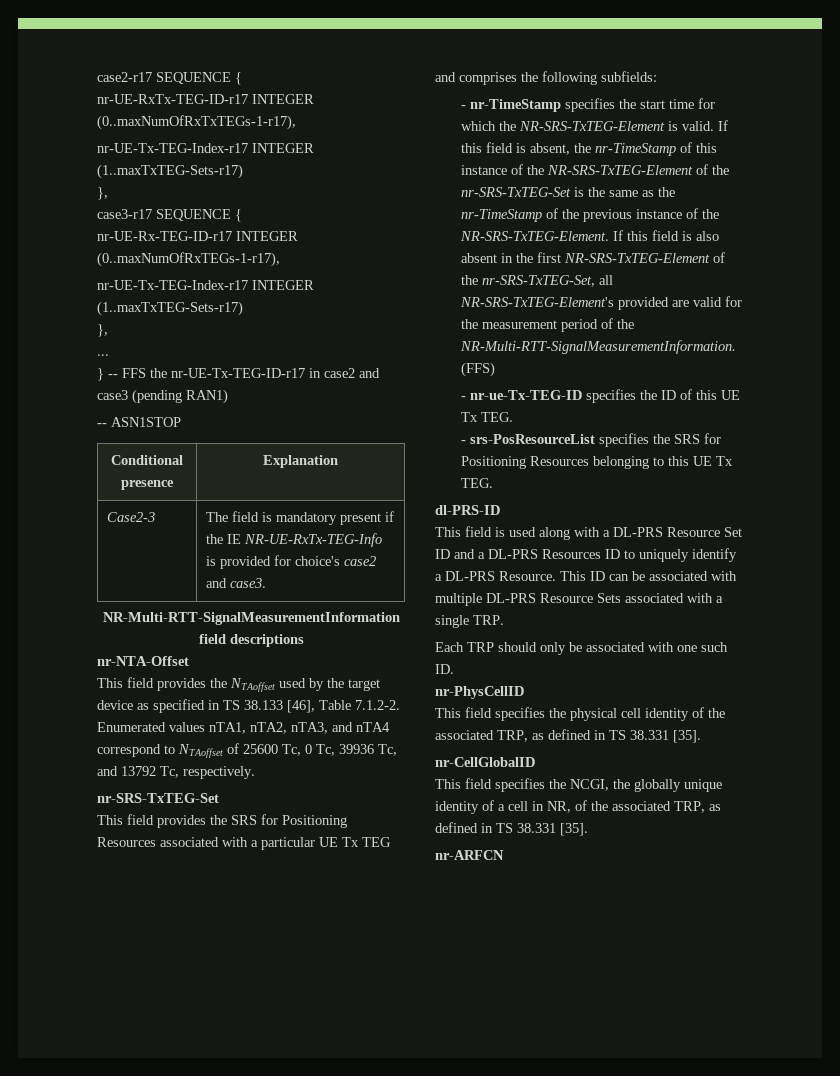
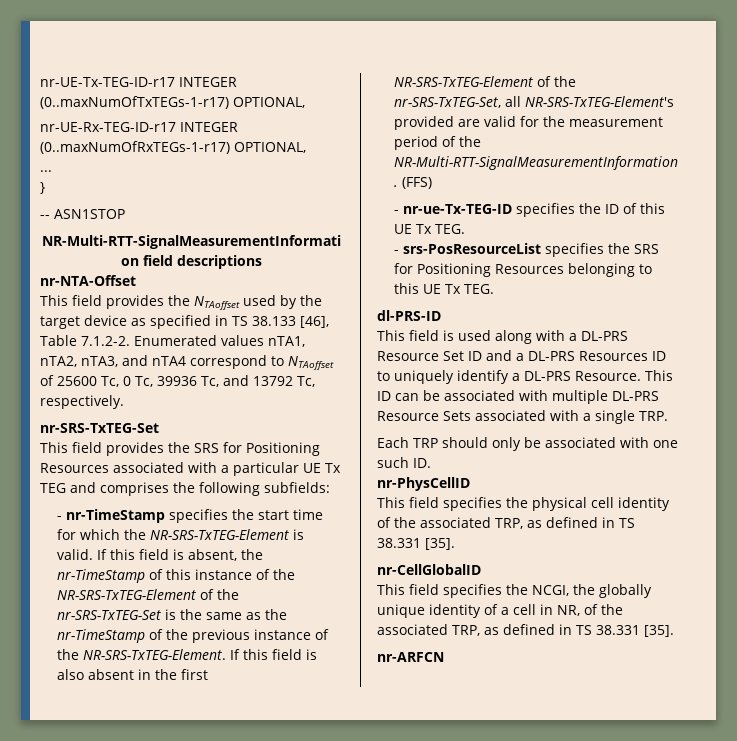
- case2-r17 SEQUENCE {
- nr-UE-RxTx-TEG-ID-r17 INTEGER (0..maxNumOfRxTxTEGs-1-r17),
- nr-UE-Tx-TEG-Index-r17 INTEGER (1..maxTxTEG-Sets-r17)
- },
- case3-r17 SEQUENCE {
- nr-UE-Rx-TEG-ID-r17 INTEGER (0..maxNumOfRxTEGs-1-r17),
- nr-UE-Tx-TEG-Index-r17 INTEGER (1..maxTxTEG-Sets-r17)
- },
+ nr-UE-Tx-TEG-ID-r17 INTEGER (0..maxNumOfTxTEGs-1-r17) OPTIONAL,
+ nr-UE-Rx-TEG-ID-r17 INTEGER (0..maxNumOfRxTEGs-1-r17) OPTIONAL,
  ...
- } -- FFS the nr-UE-Tx-TEG-ID-r17 in case2 and case3 (pending RAN1)
+ }
  -- ASN1STOP
- Conditional presence | Explanation
- Case2-3 | The field is mandatory present if the IE NR-UE-RxTx-TEG-Info is provided for choice's case2 and case3.

